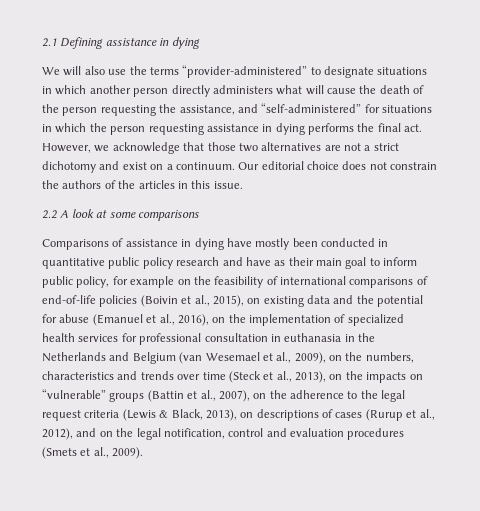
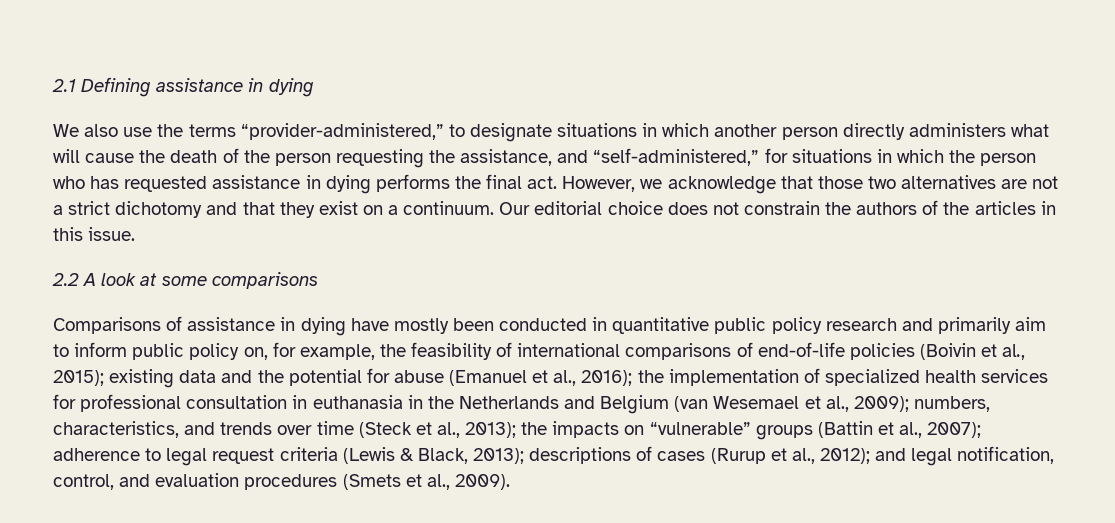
- We will also use the terms “provider-administered” to designate situations in which another person directly administers what will cause the death of the person requesting the assistance, and “self-administered” for situations in which the person requesting assistance in dying performs the final act.
+ We also use the terms “provider-administered,” to designate situations in which another person directly administers what will cause the death of the person requesting the assistance, and “self-administered,” for situations in which the person who has requested assistance in dying performs the final act.
- However, we acknowledge that those two alternatives are not a strict dichotomy and exist on a continuum.
+ However, we acknowledge that those two alternatives are not a strict dichotomy and that they exist on a continuum.
- Comparisons of assistance in dying have mostly been conducted in quantitative public policy research and have as their main goal to inform public policy, for example on the feasibility of international comparisons of end-of-life policies (Boivin et al., 2015), on existing data and the potential for abuse (Emanuel et al., 2016), on the implementation of specialized health services for professional consultation in euthanasia in the Netherlands and Belgium (van Wesemael et al., 2009), on the numbers, characteristics and trends over time (Steck et al., 2013), on the impacts on “vulnerable” groups (Battin et al., 2007), on the adherence to the legal request criteria (Lewis & Black, 2013), on descriptions of cases (Rurup et al., 2012), and on the legal notification, control and evaluation procedures (Smets et al., 2009).
+ Comparisons of assistance in dying have mostly been conducted in quantitative public policy research and primarily aim to inform public policy on, for example, the feasibility of international comparisons of end-of-life policies (Boivin et al., 2015); existing data and the potential for abuse (Emanuel et al., 2016); the implementation of specialized health services for professional consultation in euthanasia in the Netherlands and Belgium (van Wesemael et al., 2009); numbers, characteristics, and trends over time (Steck et al., 2013); the impacts on “vulnerable” groups (Battin et al., 2007); adherence to legal request criteria (Lewis & Black, 2013); descriptions of cases (Rurup et al., 2012); and legal notification, control, and evaluation procedures (Smets et al., 2009).

